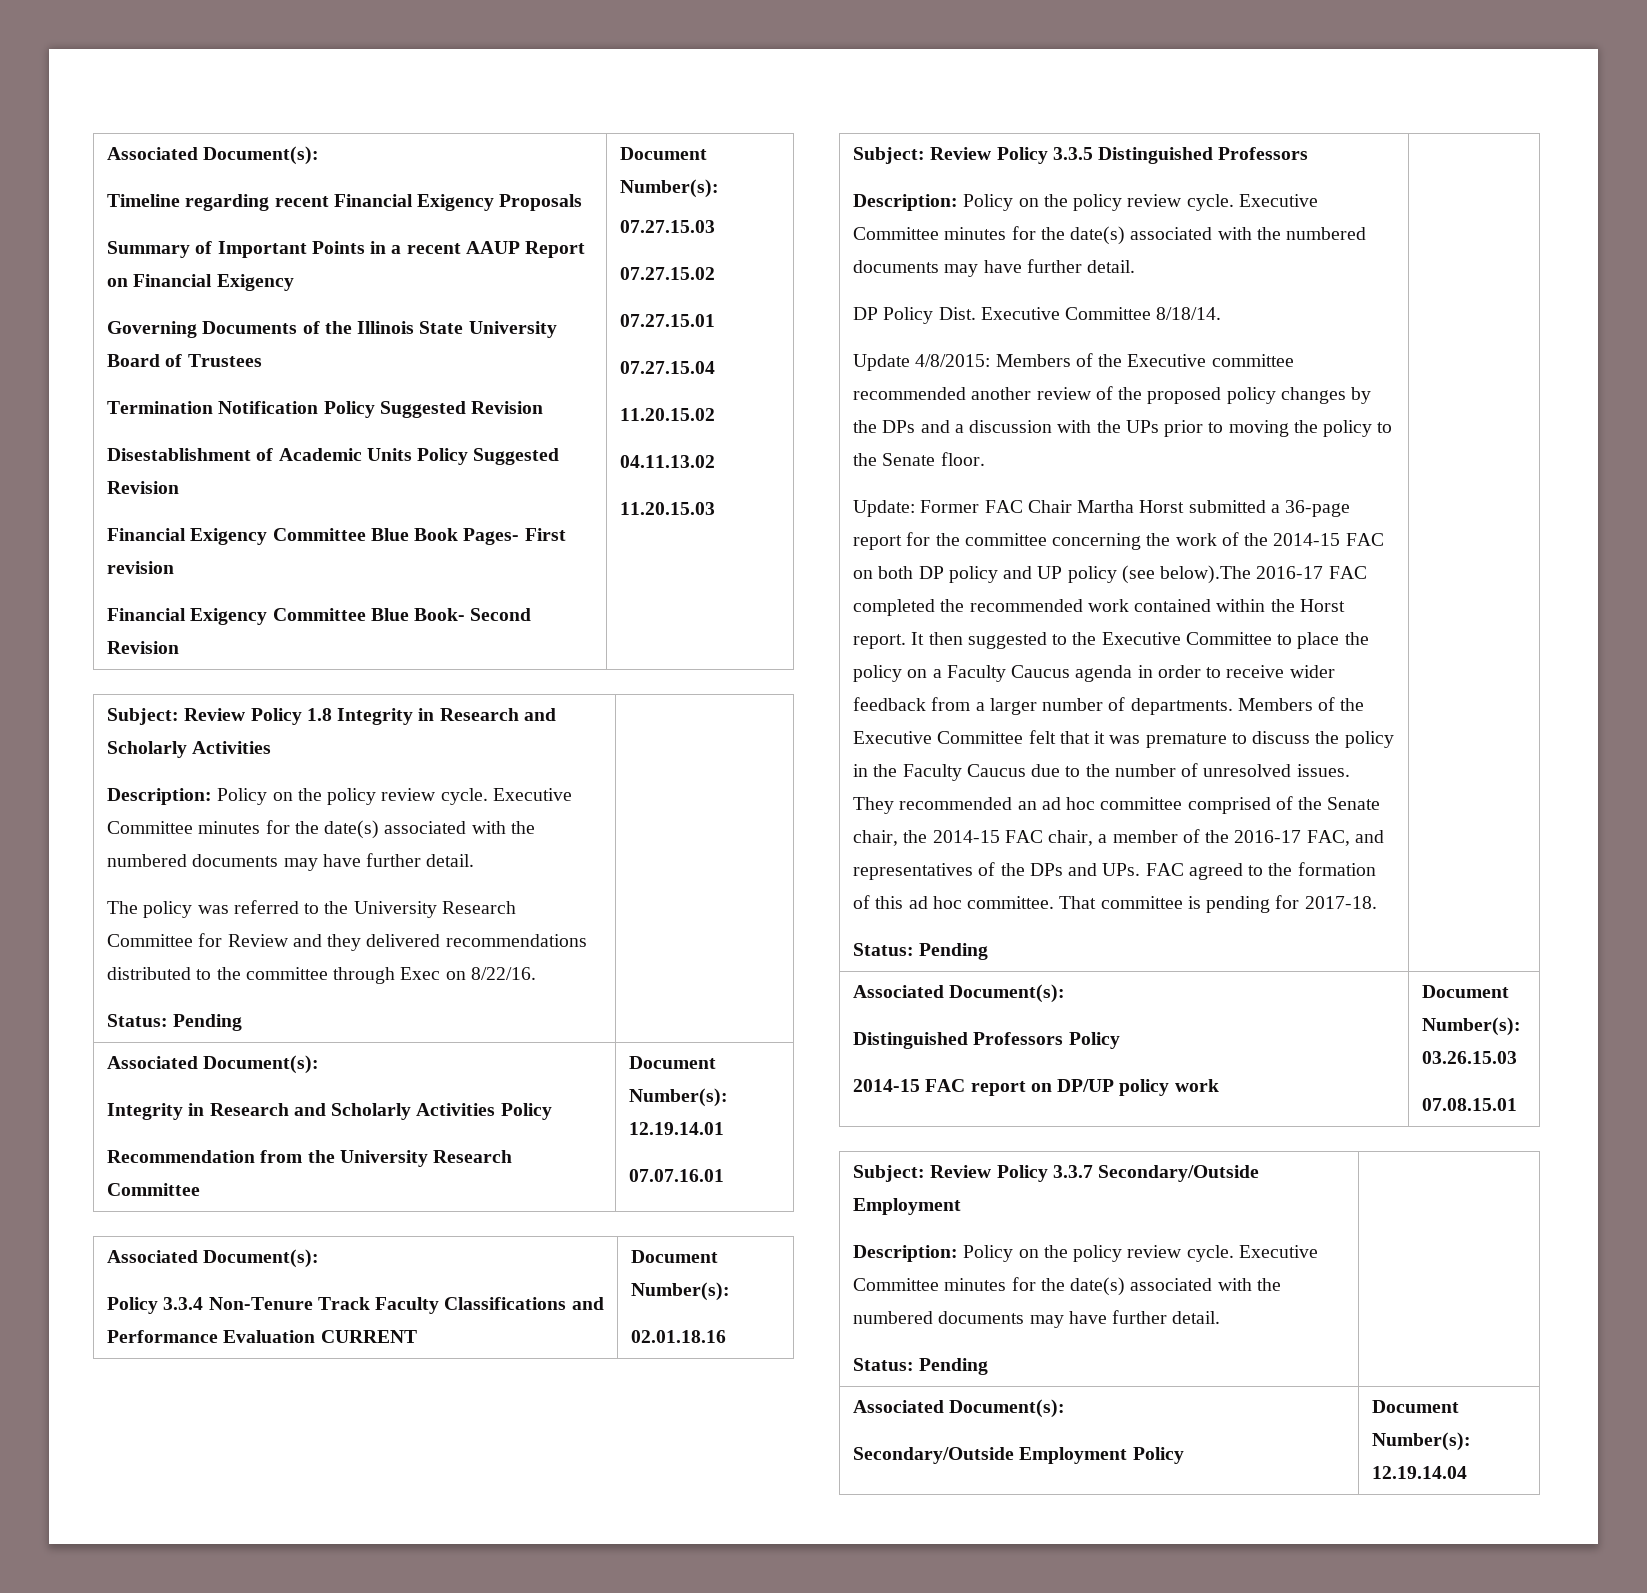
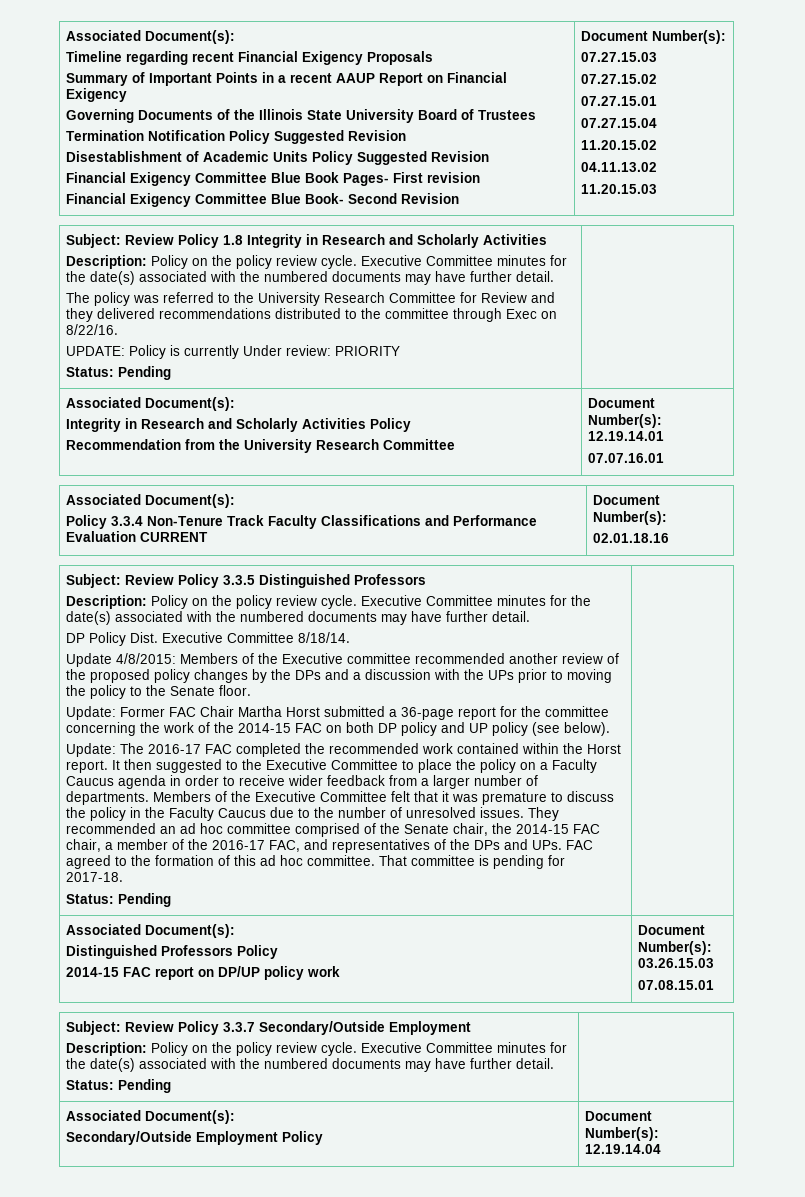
+ UPDATE: Policy is currently Under review: PRIORITY
- Update: Former FAC Chair Martha Horst submitted a 36-page report for the committee concerning the work of the 2014-15 FAC on both DP policy and UP policy (see below).The 2016-17 FAC completed the recommended work contained within the Horst report.
+ Update: Former FAC Chair Martha Horst submitted a 36-page report for the committee concerning the work of the 2014-15 FAC on both DP policy and UP policy (see below).
+ Update: The 2016-17 FAC completed the recommended work contained within the Horst report.

